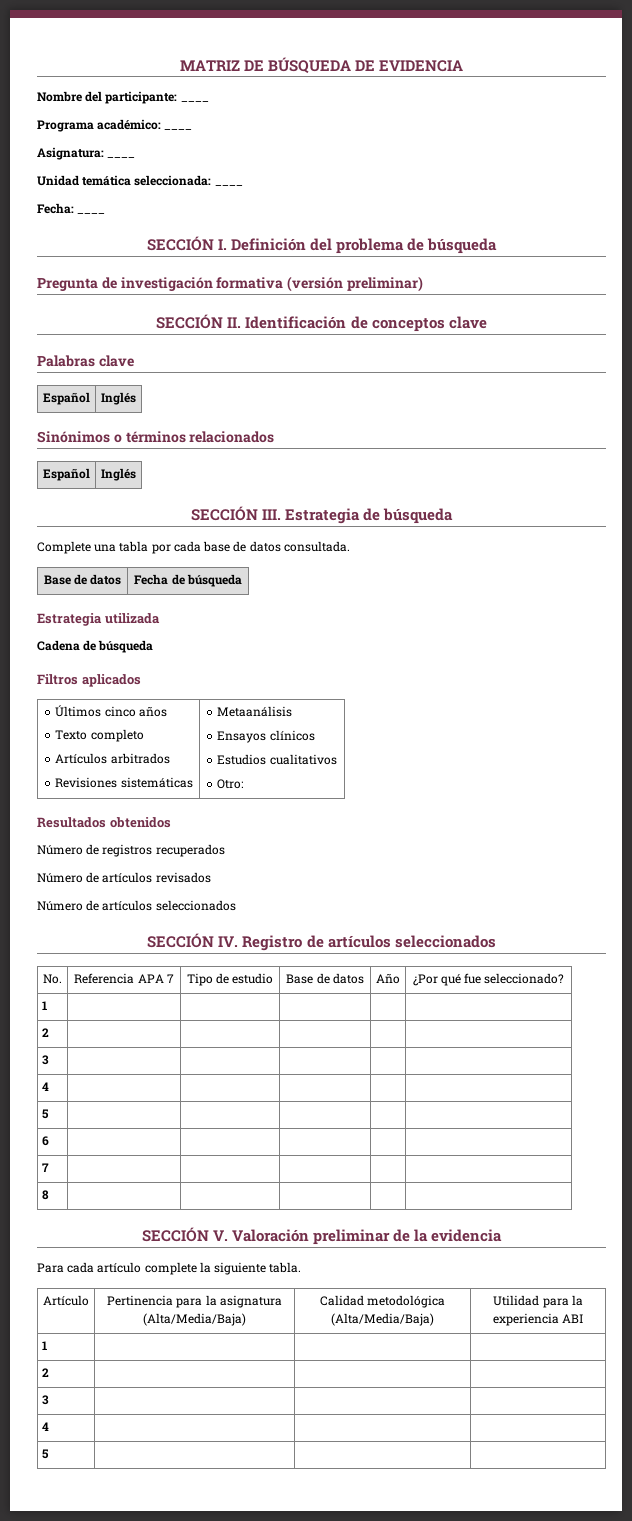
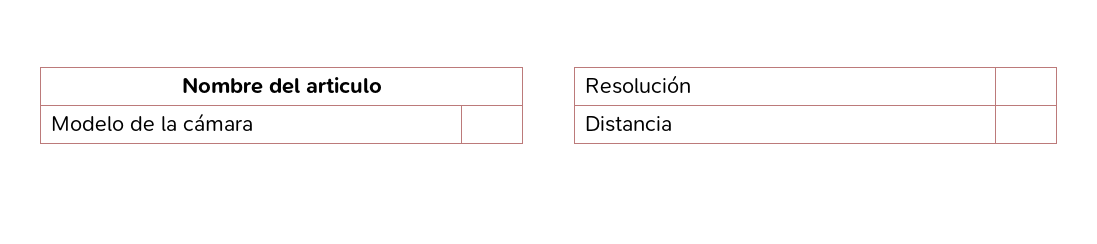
- MATRIZ DE BÚSQUEDA DE EVIDENCIA
- Nombre del participante: ____
- Programa académico: ____
- Asignatura: ____
- Unidad temática seleccionada: ____
- Fecha: ____
- SECCIÓN I. Definición del problema de búsqueda
- Pregunta de investigación formativa (versión preliminar)
- SECCIÓN II. Identificación de conceptos clave
- Palabras clave
- Español | Inglés
- Sinónimos o términos relacionados
- Español | Inglés
- SECCIÓN III. Estrategia de búsqueda
- Complete una tabla por cada base de datos consultada.
- Base de datos | Fecha de búsqueda
- Estrategia utilizada
- Cadena de búsqueda
- Filtros aplicados
- Últimos cinco años
- Texto completo
- Artículos arbitrados
- Revisiones sistemáticas | Metaanálisis
- Ensayos clínicos
- Estudios cualitativos
- Otro:
- Resultados obtenidos
- Número de registros recuperados
- Número de artículos revisados
- Número de artículos seleccionados
- SECCIÓN IV. Registro de artículos seleccionados
- No. | Referencia APA 7 | Tipo de estudio | Base de datos | Año | ¿Por qué fue seleccionado?
- 1 | | | | |
- 2 | | | | |
- 3 | | | | |
- 4 | | | | |
- 5 | | | | |
- 6 | | | | |
- 7 | | | | |
- 8 | | | | |
- SECCIÓN V. Valoración preliminar de la evidencia
- Para cada artículo complete la siguiente tabla.
- Artículo | Pertinencia para la asignatura (Alta/Media/Baja) | Calidad metodológica (Alta/Media/Baja) | Utilidad para la experiencia ABI
- 1 | | |
- 2 | | |
- 3 | | |
- 4 | | |
- 5 | | |
+ Nombre del articulo
+ Modelo de la cámara |
+ Resolución |
+ Distancia |

